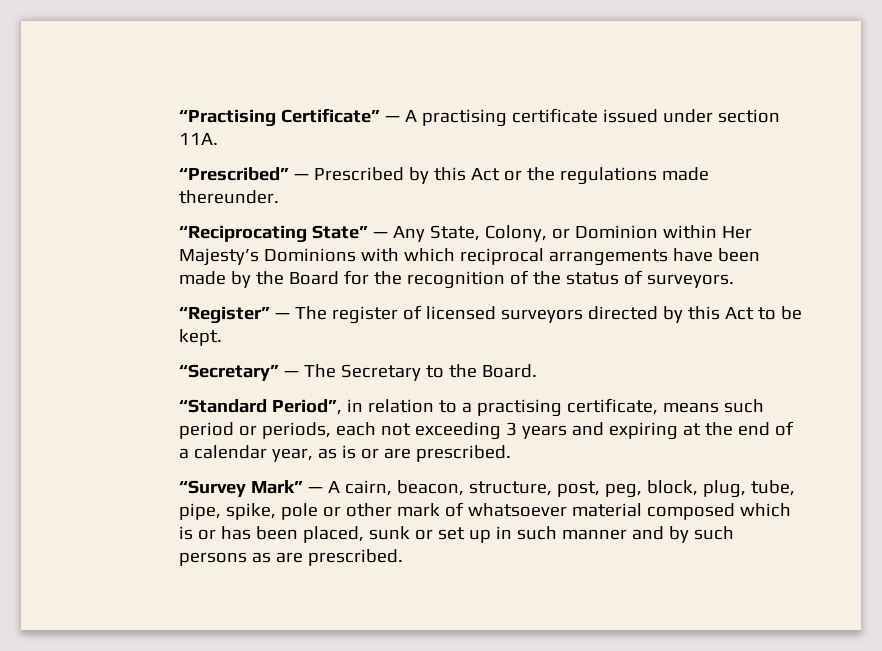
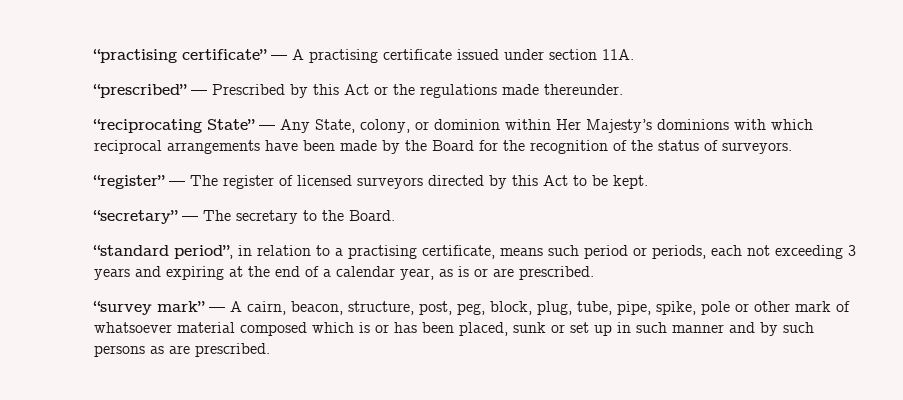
- “Practising Certificate” — A practising certificate issued under section 11A.
+ “practising certificate” — A practising certificate issued under section 11A.
- “Prescribed” — Prescribed by this Act or the regulations made thereunder.
+ “prescribed” — Prescribed by this Act or the regulations made thereunder.
- “Reciprocating State” — Any State, Colony, or Dominion within Her Majesty’s Dominions with which reciprocal arrangements have been made by the Board for the recognition of the status of surveyors.
+ “reciprocating State” — Any State, colony, or dominion within Her Majesty’s dominions with which reciprocal arrangements have been made by the Board for the recognition of the status of surveyors.
- “Register” — The register of licensed surveyors directed by this Act to be kept.
+ “register” — The register of licensed surveyors directed by this Act to be kept.
- “Secretary” — The Secretary to the Board.
+ “secretary” — The secretary to the Board.
- “Standard Period”, in relation to a practising certificate, means such period or periods, each not exceeding 3 years and expiring at the end of a calendar year, as is or are prescribed.
+ “standard period”, in relation to a practising certificate, means such period or periods, each not exceeding 3 years and expiring at the end of a calendar year, as is or are prescribed.
- “Survey Mark” — A cairn, beacon, structure, post, peg, block, plug, tube, pipe, spike, pole or other mark of whatsoever material composed which is or has been placed, sunk or set up in such manner and by such persons as are prescribed.
+ “survey mark” — A cairn, beacon, structure, post, peg, block, plug, tube, pipe, spike, pole or other mark of whatsoever material composed which is or has been placed, sunk or set up in such manner and by such persons as are prescribed.

